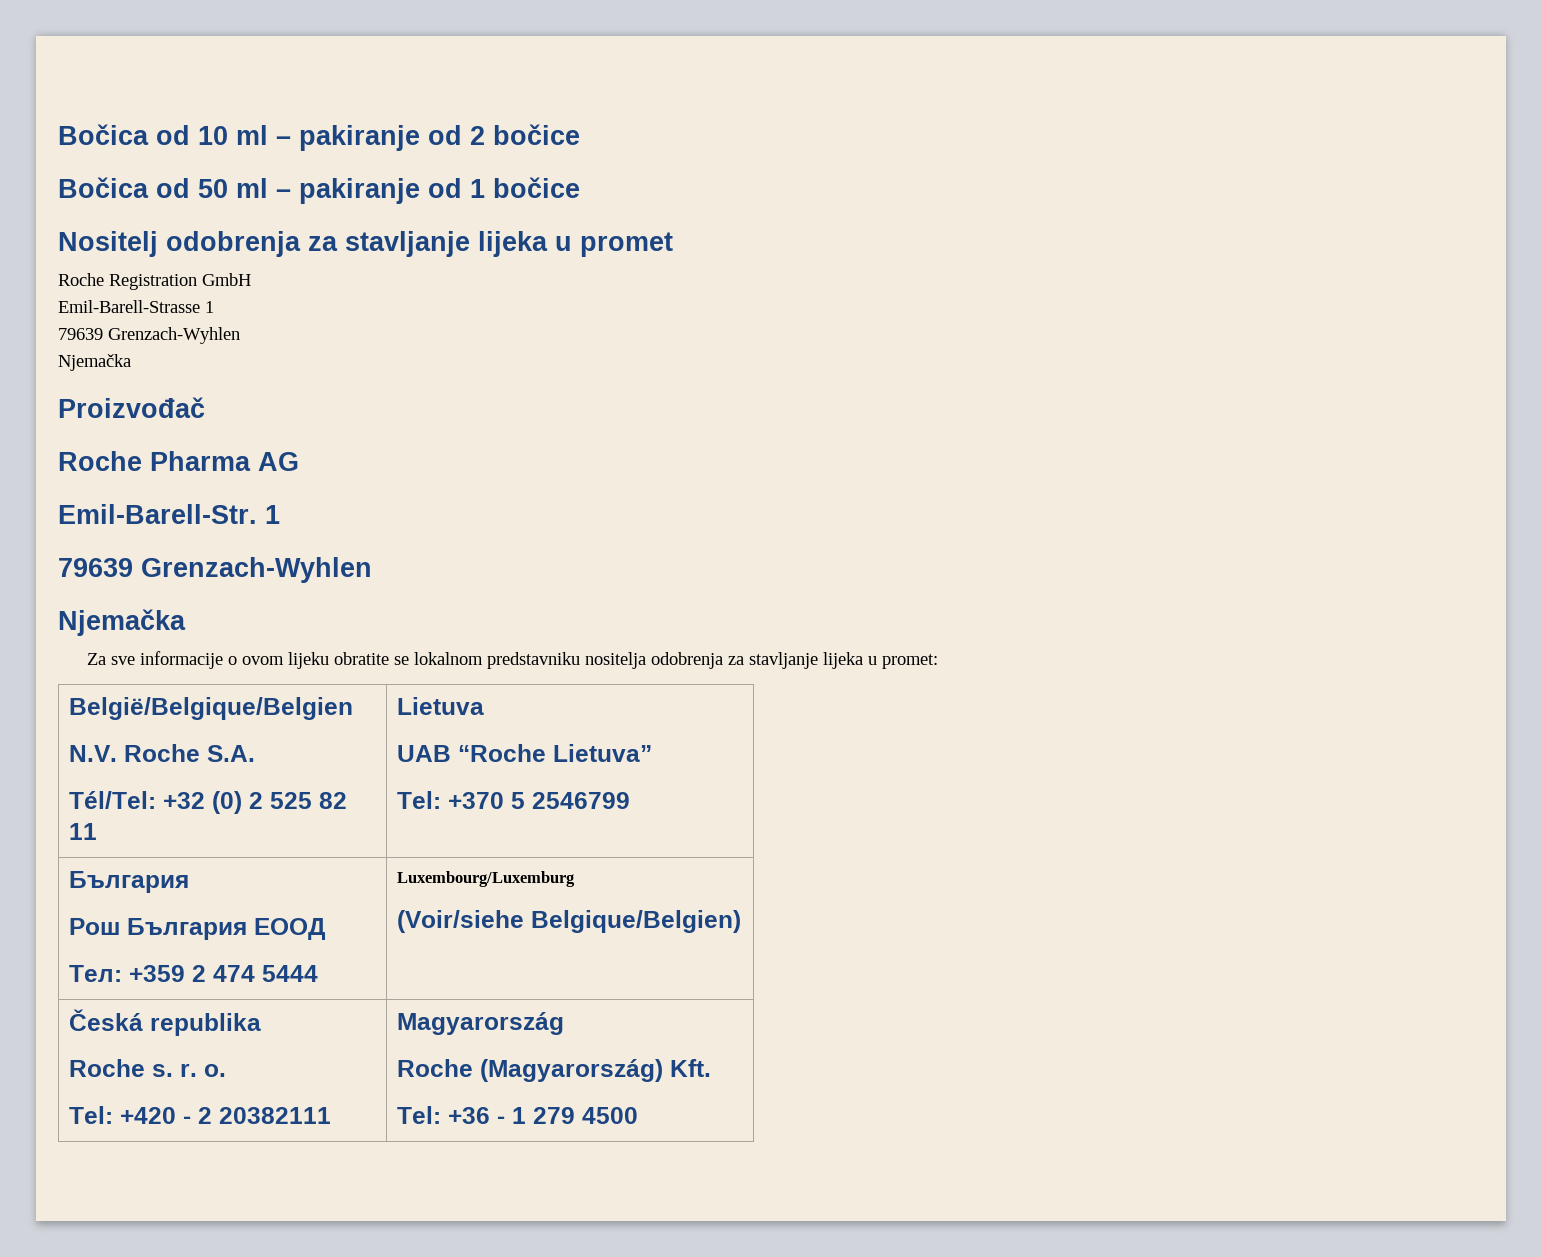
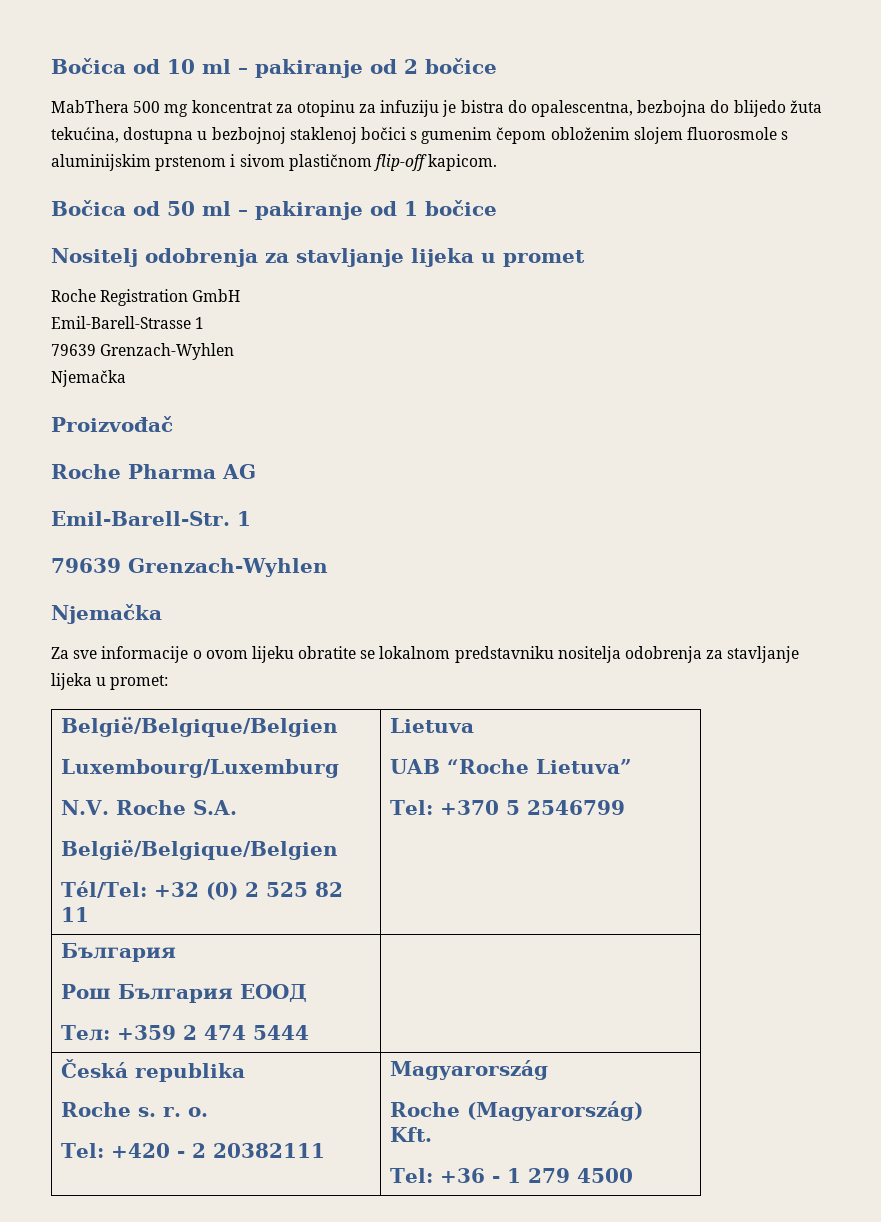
+ MabThera 500 mg koncentrat za otopinu za infuziju je bistra do opalescentna, bezbojna do blijedo žuta tekućina, dostupna u bezbojnoj staklenoj bočici s gumenim čepom obloženim slojem fluorosmole s aluminijskim prstenom i sivom plastičnom flip-off kapicom.
  Za sve informacije o ovom lijeku obratite se lokalnom predstavniku nositelja odobrenja za stavljanje lijeka u promet:
  België/Belgique/Belgien
+ Luxembourg/Luxemburg
  N.V. Roche S.A.
+ België/Belgique/Belgien
  Tél/Tel: +32 (0) 2 525 82 11 | Lietuva
  UAB “Roche Lietuva”
  Tel: +370 5 2546799
  България
  Рош България ЕООД
- Тел: +359 2 474 5444 | Luxembourg/Luxemburg
- (Voir/siehe Belgique/Belgien)
+ Тел: +359 2 474 5444 |

